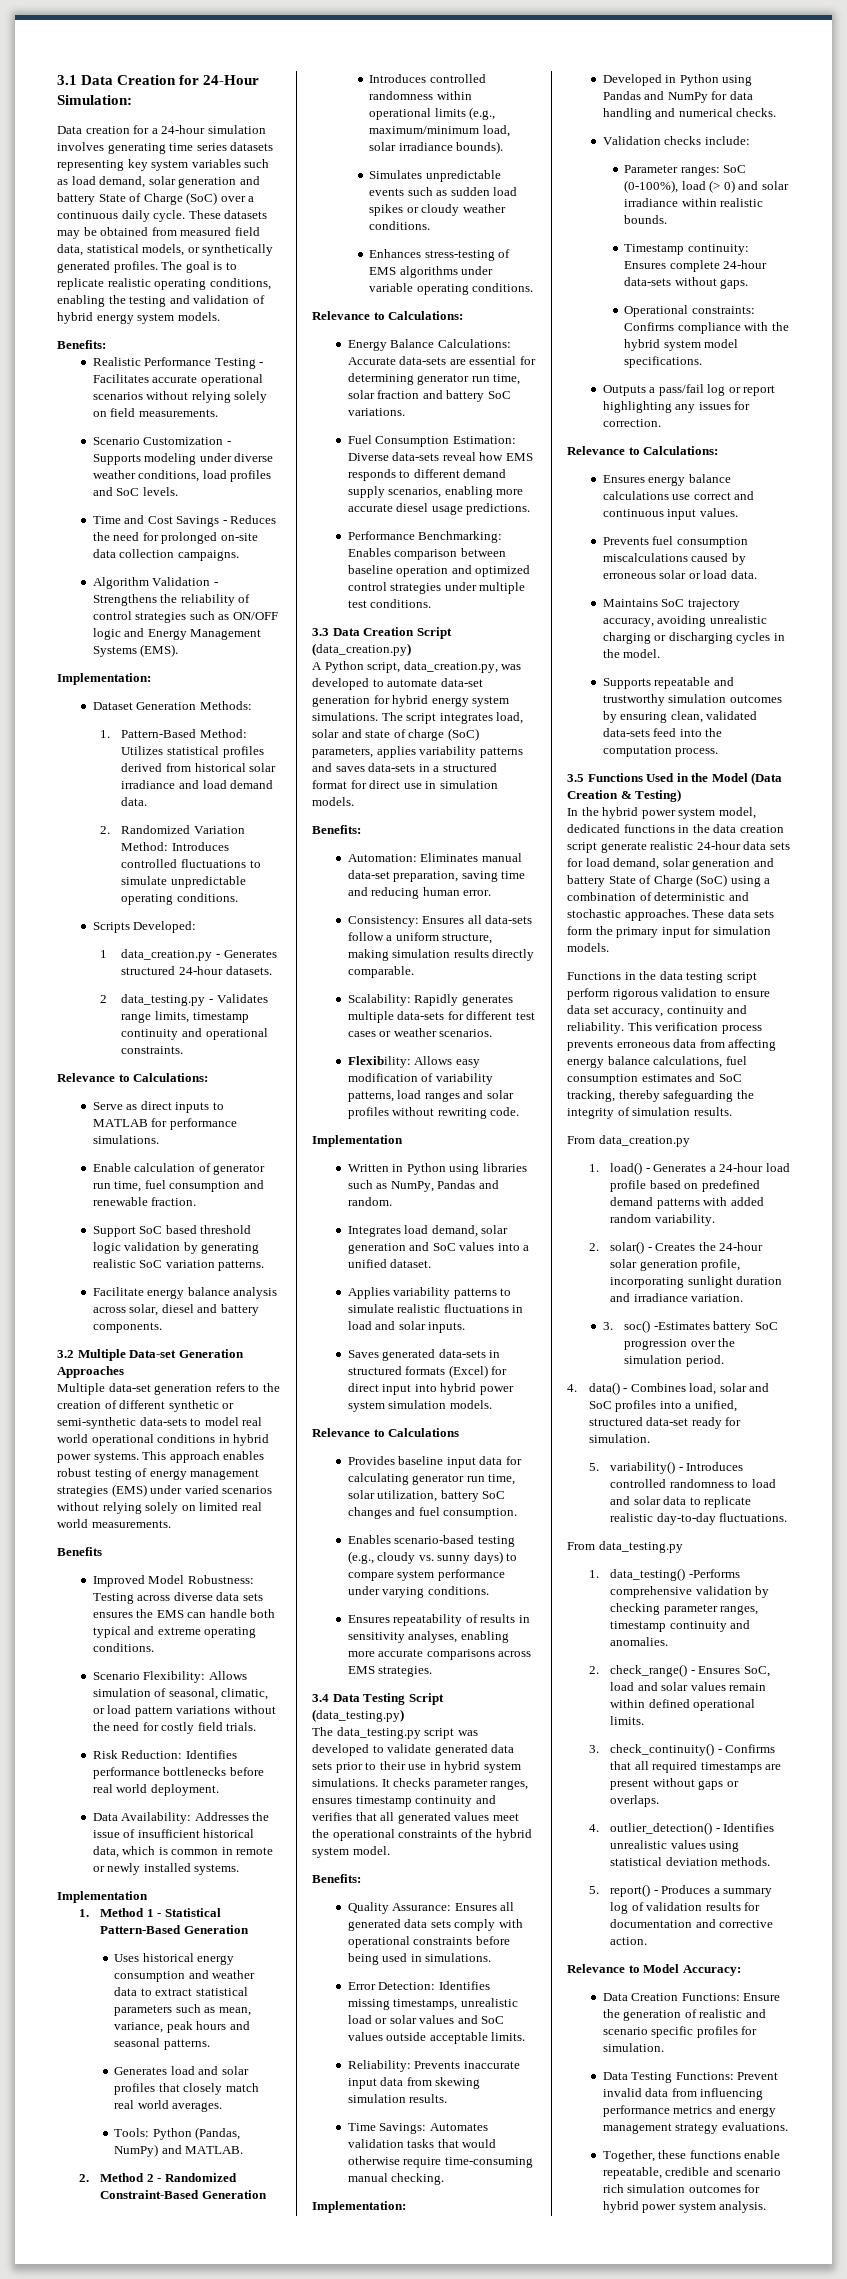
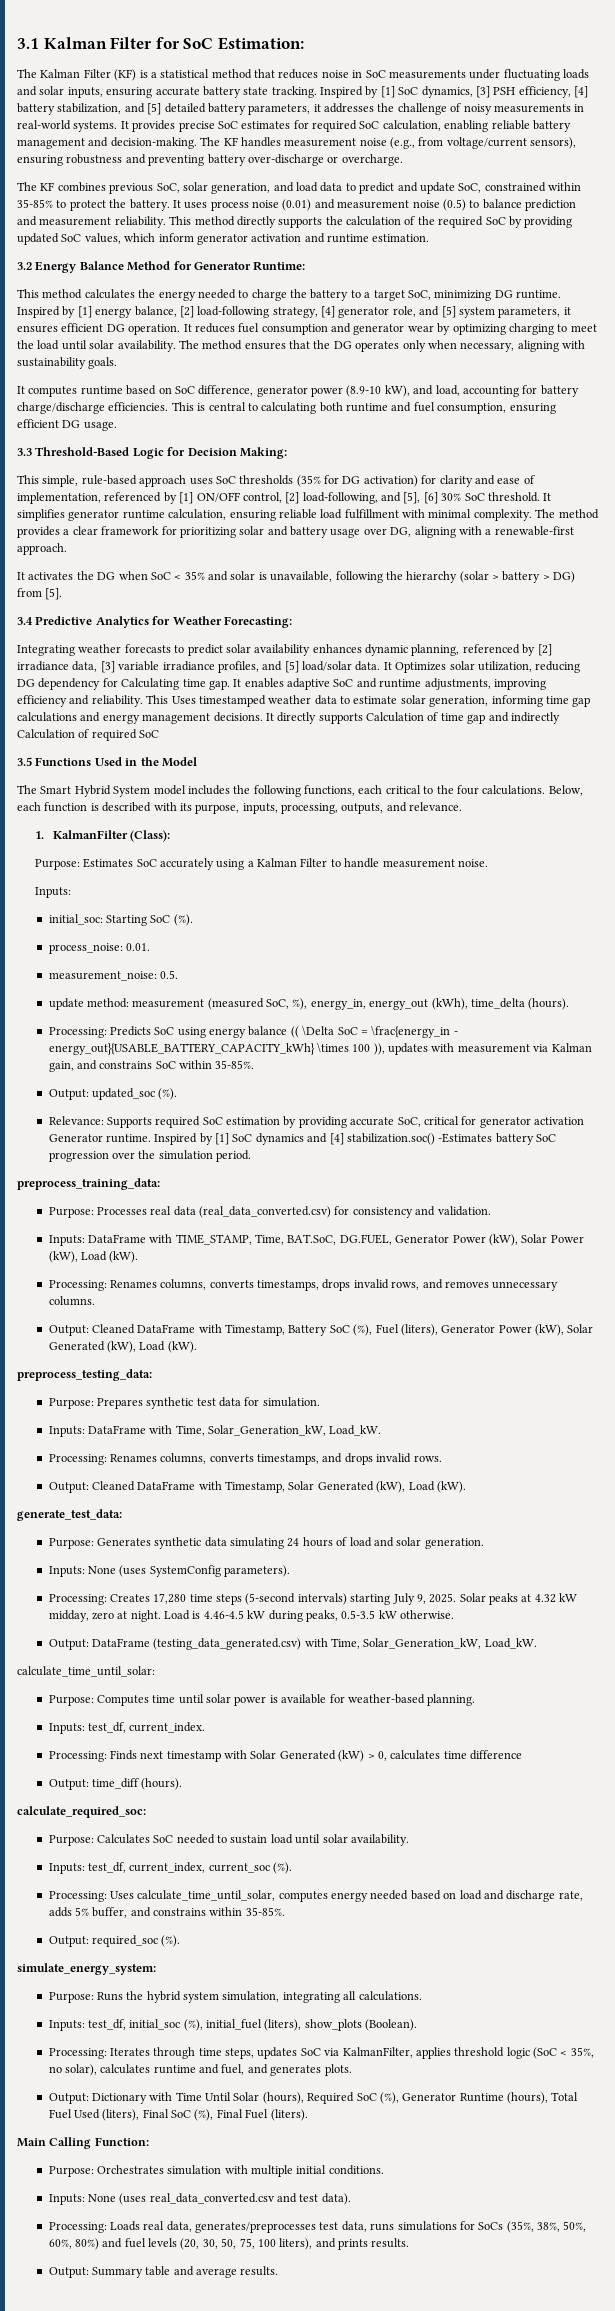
- 3.1 Data Creation for 24-Hour Simulation:
- Data creation for a 24-hour simulation involves generating time series datasets representing key system variables such as load demand, solar generation and battery State of Charge (SoC) over a continuous daily cycle. These datasets may be obtained from measured field data, statistical models, or synthetically generated profiles. The goal is to replicate realistic operating conditions, enabling the testing and validation of hybrid energy system models.
- Benefits:
- Realistic Performance Testing - Facilitates accurate operational scenarios without relying solely on field measurements.
- Scenario Customization - Supports modeling under diverse weather conditions, load profiles and SoC levels.
- Time and Cost Savings - Reduces the need for prolonged on-site data collection campaigns.
- Algorithm Validation - Strengthens the reliability of control strategies such as ON/OFF logic and Energy Management Systems (EMS).
- Implementation:
- Dataset Generation Methods:
- 1. Pattern-Based Method: Utilizes statistical profiles derived from historical solar irradiance and load demand data.
- 2. Randomized Variation Method: Introduces controlled fluctuations to simulate unpredictable operating conditions.
- Scripts Developed:
- 1 data_creation.py - Generates structured 24-hour datasets.
- 2 data_testing.py - Validates range limits, timestamp continuity and operational constraints.
- Relevance to Calculations:
- Serve as direct inputs to MATLAB for performance simulations.
- Enable calculation of generator run time, fuel consumption and renewable fraction.
- Support SoC based threshold logic validation by generating realistic SoC variation patterns.
- Facilitate energy balance analysis across solar, diesel and battery components.
- 3.2 Multiple Data-set Generation Approaches
- Multiple data-set generation refers to the creation of different synthetic or semi-synthetic data-sets to model real world operational conditions in hybrid power systems. This approach enables robust testing of energy management strategies (EMS) under varied scenarios without relying solely on limited real world measurements.
- Benefits
- Improved Model Robustness: Testing across diverse data sets ensures the EMS can handle both typical and extreme operating conditions.
- Scenario Flexibility: Allows simulation of seasonal, climatic, or load pattern variations without the need for costly field trials.
- Risk Reduction: Identifies performance bottlenecks before real world deployment.
- Data Availability: Addresses the issue of insufficient historical data, which is common in remote or newly installed systems.
- Implementation
- 1. Method 1 - Statistical Pattern-Based Generation
- Uses historical energy consumption and weather data to extract statistical parameters such as mean, variance, peak hours and seasonal patterns.
- Generates load and solar profiles that closely match real world averages.
- Tools: Python (Pandas, NumPy) and MATLAB.
- 2. Method 2 - Randomized Constraint-Based Generation
- Introduces controlled randomness within operational limits (e.g., maximum/minimum load, solar irradiance bounds).
- Simulates unpredictable events such as sudden load spikes or cloudy weather conditions.
- Enhances stress-testing of EMS algorithms under variable operating conditions.
- Relevance to Calculations:
- Energy Balance Calculations: Accurate data-sets are essential for determining generator run time, solar fraction and battery SoC variations.
- Fuel Consumption Estimation: Diverse data-sets reveal how EMS responds to different demand supply scenarios, enabling more accurate diesel usage predictions.
- Performance Benchmarking: Enables comparison between baseline operation and optimized control strategies under multiple test conditions.
- 3.3 Data Creation Script (data_creation.py)
- A Python script, data_creation.py, was developed to automate data-set generation for hybrid energy system simulations. The script integrates load, solar and state of charge (SoC) parameters, applies variability patterns and saves data-sets in a structured format for direct use in simulation models.
- Benefits:
- Automation: Eliminates manual data-set preparation, saving time and reducing human error.
- Consistency: Ensures all data-sets follow a uniform structure, making simulation results directly comparable.
- Scalability: Rapidly generates multiple data-sets for different test cases or weather scenarios.
- Flexibility: Allows easy modification of variability patterns, load ranges and solar profiles without rewriting code.
- Implementation
- Written in Python using libraries such as NumPy, Pandas and random.
- Integrates load demand, solar generation and SoC values into a unified dataset.
- Applies variability patterns to simulate realistic fluctuations in load and solar inputs.
- Saves generated data-sets in structured formats (Excel) for direct input into hybrid power system simulation models.
- Relevance to Calculations
- Provides baseline input data for calculating generator run time, solar utilization, battery SoC changes and fuel consumption.
- Enables scenario-based testing (e.g., cloudy vs. sunny days) to compare system performance under varying conditions.
- Ensures repeatability of results in sensitivity analyses, enabling more accurate comparisons across EMS strategies.
- 3.4 Data Testing Script (data_testing.py)
- The data_testing.py script was developed to validate generated data sets prior to their use in hybrid system simulations. It checks parameter ranges, ensures timestamp continuity and verifies that all generated values meet the operational constraints of the hybrid system model.
- Benefits:
- Quality Assurance: Ensures all generated data sets comply with operational constraints before being used in simulations.
- Error Detection: Identifies missing timestamps, unrealistic load or solar values and SoC values outside acceptable limits.
- Reliability: Prevents inaccurate input data from skewing simulation results.
- Time Savings: Automates validation tasks that would otherwise require time-consuming manual checking.
- Implementation:
- Developed in Python using Pandas and NumPy for data handling and numerical checks.
- Validation checks include:
- Parameter ranges: SoC (0-100%), load (> 0) and solar irradiance within realistic bounds.
- Timestamp continuity: Ensures complete 24-hour data-sets without gaps.
- Operational constraints: Confirms compliance with the hybrid system model specifications.
- Outputs a pass/fail log or report highlighting any issues for correction.
- Relevance to Calculations:
- Ensures energy balance calculations use correct and continuous input values.
- Prevents fuel consumption miscalculations caused by erroneous solar or load data.
- Maintains SoC trajectory accuracy, avoiding unrealistic charging or discharging cycles in the model.
- Supports repeatable and trustworthy simulation outcomes by ensuring clean, validated data-sets feed into the computation process.
+ 3.1 Kalman Filter for SoC Estimation:
+ The Kalman Filter (KF) is a statistical method that reduces noise in SoC measurements under fluctuating loads and solar inputs, ensuring accurate battery state tracking. Inspired by [1] SoC dynamics, [3] PSH efficiency, [4] battery stabilization, and [5] detailed battery parameters, it addresses the challenge of noisy measurements in real-world systems. It provides precise SoC estimates for required SoC calculation, enabling reliable battery management and decision-making. The KF handles measurement noise (e.g., from voltage/current sensors), ensuring robustness and preventing battery over-discharge or overcharge.
+ The KF combines previous SoC, solar generation, and load data to predict and update SoC, constrained within 35-85% to protect the battery. It uses process noise (0.01) and measurement noise (0.5) to balance prediction and measurement reliability. This method directly supports the calculation of the required SoC by providing updated SoC values, which inform generator activation and runtime estimation.
+ 3.2 Energy Balance Method for Generator Runtime:
+ This method calculates the energy needed to charge the battery to a target SoC, minimizing DG runtime. Inspired by [1] energy balance, [2] load-following strategy, [4] generator role, and [5] system parameters, it ensures efficient DG operation. It reduces fuel consumption and generator wear by optimizing charging to meet the load until solar availability. The method ensures that the DG operates only when necessary, aligning with sustainability goals.
+ It computes runtime based on SoC difference, generator power (8.9-10 kW), and load, accounting for battery charge/discharge efficiencies. This is central to calculating both runtime and fuel consumption, ensuring efficient DG usage.
+ 3.3 Threshold-Based Logic for Decision Making:
+ This simple, rule-based approach uses SoC thresholds (35% for DG activation) for clarity and ease of implementation, referenced by [1] ON/OFF control, [2] load-following, and [5], [6] 30% SoC threshold. It simplifies generator runtime calculation, ensuring reliable load fulfillment with minimal complexity. The method provides a clear framework for prioritizing solar and battery usage over DG, aligning with a renewable-first approach.
+ It activates the DG when SoC < 35% and solar is unavailable, following the hierarchy (solar > battery > DG) from [5].
+ 3.4 Predictive Analytics for Weather Forecasting:
+ Integrating weather forecasts to predict solar availability enhances dynamic planning, referenced by [2] irradiance data, [3] variable irradiance profiles, and [5] load/solar data. It Optimizes solar utilization, reducing DG dependency for Calculating time gap. It enables adaptive SoC and runtime adjustments, improving efficiency and reliability. This Uses timestamped weather data to estimate solar generation, informing time gap calculations and energy management decisions. It directly supports Calculation of time gap and indirectly Calculation of required SoC
- 3.5 Functions Used in the Model (Data Creation & Testing)
- In the hybrid power system model, dedicated functions in the data creation script generate realistic 24-hour data sets for load demand, solar generation and battery State of Charge (SoC) using a combination of deterministic and stochastic approaches. These data sets form the primary input for simulation models.
- Functions in the data testing script perform rigorous validation to ensure data set accuracy, continuity and reliability. This verification process prevents erroneous data from affecting energy balance calculations, fuel consumption estimates and SoC tracking, thereby safeguarding the integrity of simulation results.
- From data_creation.py
- 1. load() - Generates a 24-hour load profile based on predefined demand patterns with added random variability.
- 2. solar() - Creates the 24-hour solar generation profile, incorporating sunlight duration and irradiance variation.
- 3. soc() -Estimates battery SoC progression over the simulation period.
+ 3.5 Functions Used in the Model
+ The Smart Hybrid System model includes the following functions, each critical to the four calculations. Below, each function is described with its purpose, inputs, processing, outputs, and relevance.
+ 1. KalmanFilter (Class):
+ Purpose: Estimates SoC accurately using a Kalman Filter to handle measurement noise.
+ Inputs:
+ initial_soc: Starting SoC (%).
+ process_noise: 0.01.
+ measurement_noise: 0.5.
+ update method: measurement (measured SoC, %), energy_in, energy_out (kWh), time_delta (hours).
+ Processing: Predicts SoC using energy balance (( \Delta SoC = \frac{energy_in - energy_out}{USABLE_BATTERY_CAPACITY_kWh} \times 100 )), updates with measurement via Kalman gain, and constrains SoC within 35-85%.
+ Output: updated_soc (%).
+ Relevance: Supports required SoC estimation by providing accurate SoC, critical for generator activation Generator runtime. Inspired by [1] SoC dynamics and [4] stabilization.soc() -Estimates battery SoC progression over the simulation period.
- 4. data() - Combines load, solar and SoC profiles into a unified, structured data-set ready for simulation.
- 5. variability() - Introduces controlled randomness to load and solar data to replicate realistic day-to-day fluctuations.
- From data_testing.py
- 1. data_testing() -Performs comprehensive validation by checking parameter ranges, timestamp continuity and anomalies.
- 2. check_range() - Ensures SoC, load and solar values remain within defined operational limits.
- 3. check_continuity() - Confirms that all required timestamps are present without gaps or overlaps.
- 4. outlier_detection() - Identifies unrealistic values using statistical deviation methods.
- 5. report() - Produces a summary log of validation results for documentation and corrective action.
- Relevance to Model Accuracy:
- Data Creation Functions: Ensure the generation of realistic and scenario specific profiles for simulation.
- Data Testing Functions: Prevent invalid data from influencing performance metrics and energy management strategy evaluations.
- Together, these functions enable repeatable, credible and scenario rich simulation outcomes for hybrid power system analysis.
+ preprocess_training_data:
+ Purpose: Processes real data (real_data_converted.csv) for consistency and validation.
+ Inputs: DataFrame with TIME_STAMP, Time, BAT.SoC, DG.FUEL, Generator Power (kW), Solar Power (kW), Load (kW).
+ Processing: Renames columns, converts timestamps, drops invalid rows, and removes unnecessary columns.
+ Output: Cleaned DataFrame with Timestamp, Battery SoC (%), Fuel (liters), Generator Power (kW), Solar Generated (kW), Load (kW).
+ preprocess_testing_data:
+ Purpose: Prepares synthetic test data for simulation.
+ Inputs: DataFrame with Time, Solar_Generation_kW, Load_kW.
+ Processing: Renames columns, converts timestamps, and drops invalid rows.
+ Output: Cleaned DataFrame with Timestamp, Solar Generated (kW), Load (kW).
+ generate_test_data:
+ Purpose: Generates synthetic data simulating 24 hours of load and solar generation.
+ Inputs: None (uses SystemConfig parameters).
+ Processing: Creates 17,280 time steps (5-second intervals) starting July 9, 2025. Solar peaks at 4.32 kW midday, zero at night. Load is 4.46-4.5 kW during peaks, 0.5-3.5 kW otherwise.
+ Output: DataFrame (testing_data_generated.csv) with Time, Solar_Generation_kW, Load_kW.
+ calculate_time_until_solar:
+ Purpose: Computes time until solar power is available for weather-based planning.
+ Inputs: test_df, current_index.
+ Processing: Finds next timestamp with Solar Generated (kW) > 0, calculates time difference
+ Output: time_diff (hours).
+ calculate_required_soc:
+ Purpose: Calculates SoC needed to sustain load until solar availability.
+ Inputs: test_df, current_index, current_soc (%).
+ Processing: Uses calculate_time_until_solar, computes energy needed based on load and discharge rate, adds 5% buffer, and constrains within 35-85%.
+ Output: required_soc (%).
+ simulate_energy_system:
+ Purpose: Runs the hybrid system simulation, integrating all calculations.
+ Inputs: test_df, initial_soc (%), initial_fuel (liters), show_plots (Boolean).
+ Processing: Iterates through time steps, updates SoC via KalmanFilter, applies threshold logic (SoC < 35%, no solar), calculates runtime and fuel, and generates plots.
+ Output: Dictionary with Time Until Solar (hours), Required SoC (%), Generator Runtime (hours), Total Fuel Used (liters), Final SoC (%), Final Fuel (liters).
+ Main Calling Function:
+ Purpose: Orchestrates simulation with multiple initial conditions.
+ Inputs: None (uses real_data_converted.csv and test data).
+ Processing: Loads real data, generates/preprocesses test data, runs simulations for SoCs (35%, 38%, 50%, 60%, 80%) and fuel levels (20, 30, 50, 75, 100 liters), and prints results.
+ Output: Summary table and average results.

